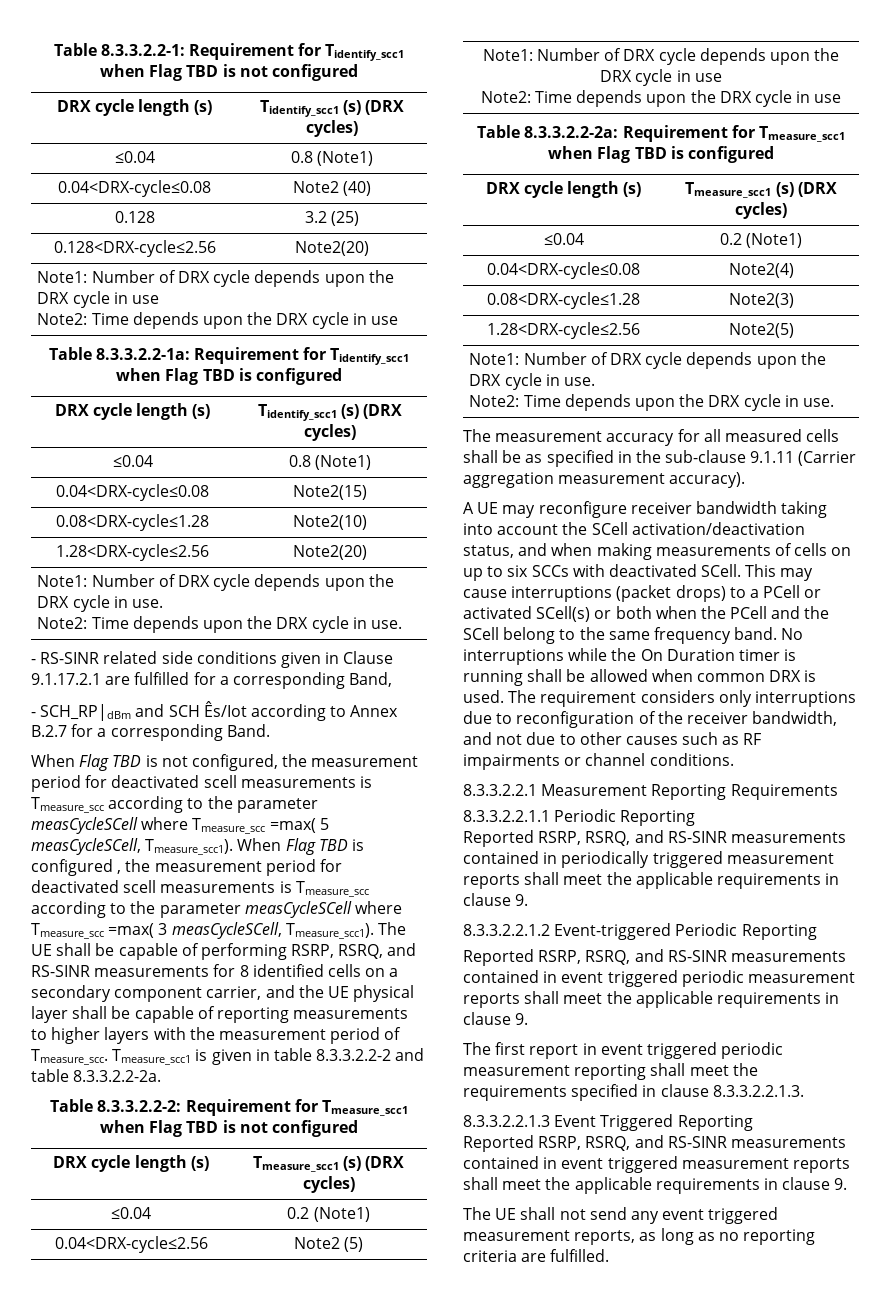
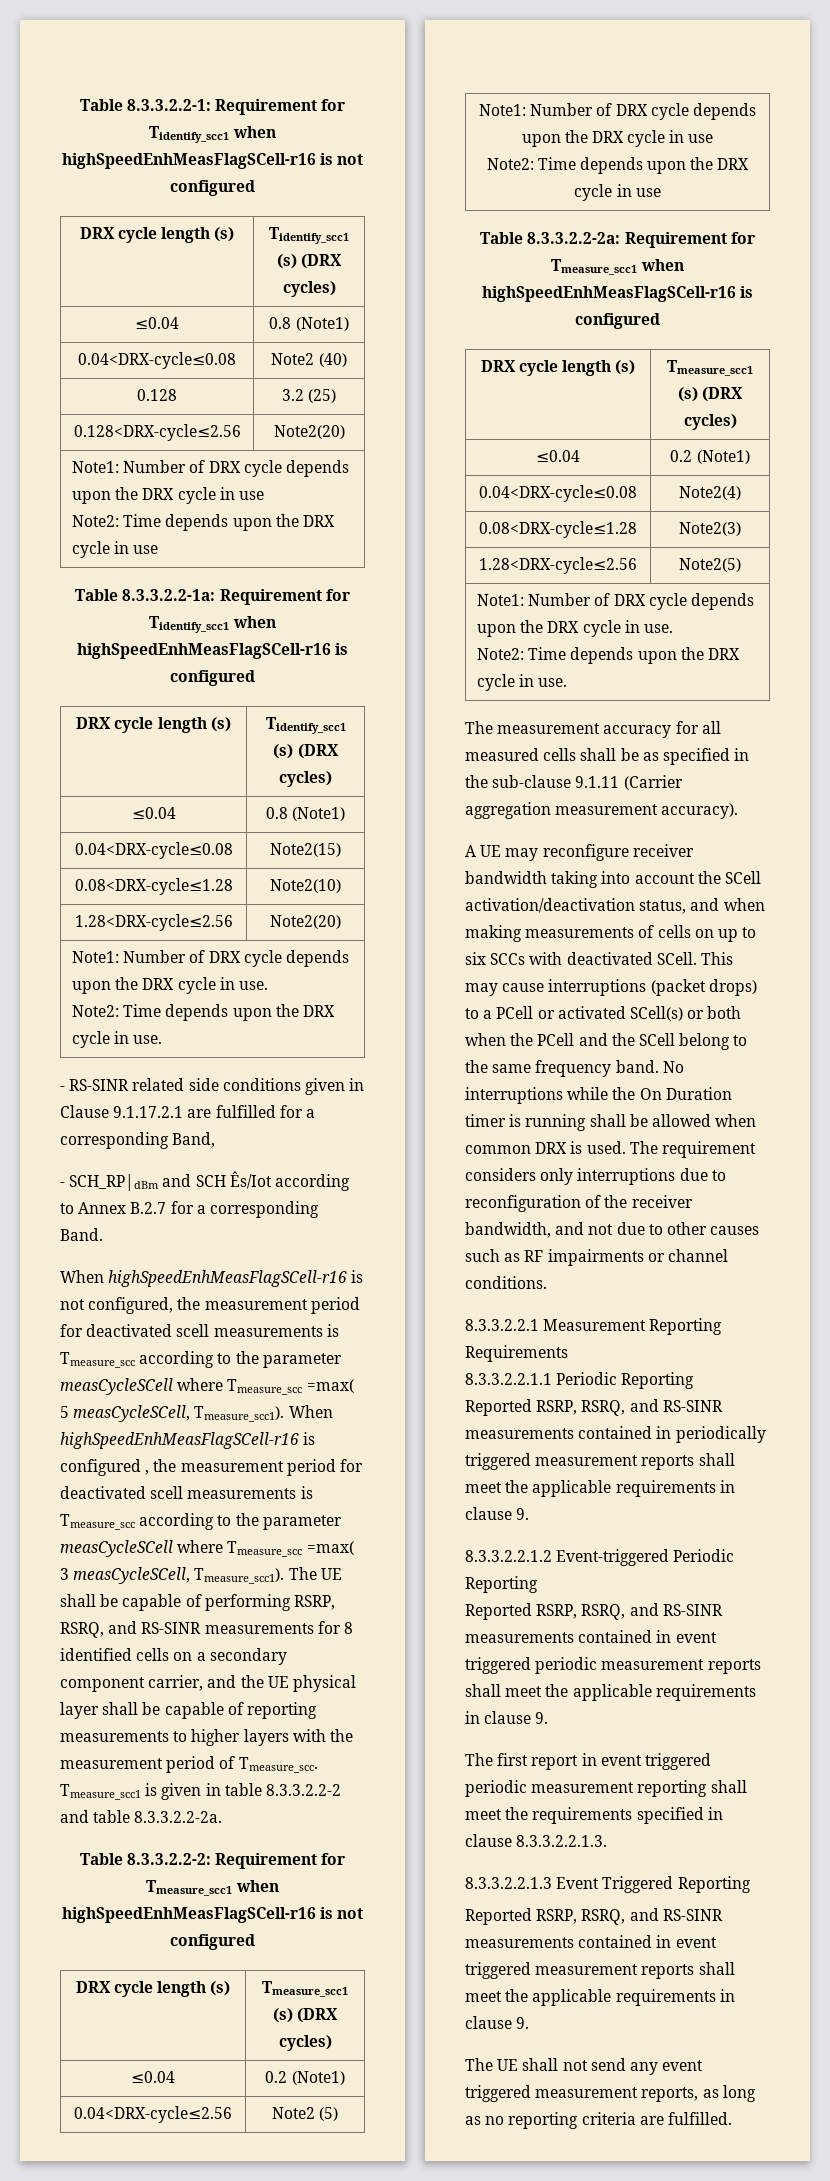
- Table 8.3.3.2.2-1: Requirement for Tidentify_scc1 when Flag TBD is not configured
+ Table 8.3.3.2.2-1: Requirement for Tidentify_scc1 when highSpeedEnhMeasFlagSCell-r16 is not configured
- Table 8.3.3.2.2-1a: Requirement for Tidentify_scc1 when Flag TBD is configured
+ Table 8.3.3.2.2-1a: Requirement for Tidentify_scc1 when highSpeedEnhMeasFlagSCell-r16 is configured
- When Flag TBD is not configured, the measurement period for deactivated scell measurements is Tmeasure_scc according to the parameter measCycleSCell where Tmeasure_scc =max( 5 measCycleSCell, Tmeasure_scc1).
+ When highSpeedEnhMeasFlagSCell-r16 is not configured, the measurement period for deactivated scell measurements is Tmeasure_scc according to the parameter measCycleSCell where Tmeasure_scc =max( 5 measCycleSCell, Tmeasure_scc1).
- When Flag TBD is configured , the measurement period for deactivated scell measurements is Tmeasure_scc according to the parameter measCycleSCell where Tmeasure_scc =max( 3 measCycleSCell, Tmeasure_scc1).
+ When highSpeedEnhMeasFlagSCell-r16 is configured , the measurement period for deactivated scell measurements is Tmeasure_scc according to the parameter measCycleSCell where Tmeasure_scc =max( 3 measCycleSCell, Tmeasure_scc1).
- Table 8.3.3.2.2-2: Requirement for Tmeasure_scc1 when Flag TBD is not configured
+ Table 8.3.3.2.2-2: Requirement for Tmeasure_scc1 when highSpeedEnhMeasFlagSCell-r16 is not configured
- Table 8.3.3.2.2-2a: Requirement for Tmeasure_scc1 when Flag TBD is configured
+ Table 8.3.3.2.2-2a: Requirement for Tmeasure_scc1 when highSpeedEnhMeasFlagSCell-r16 is configured

